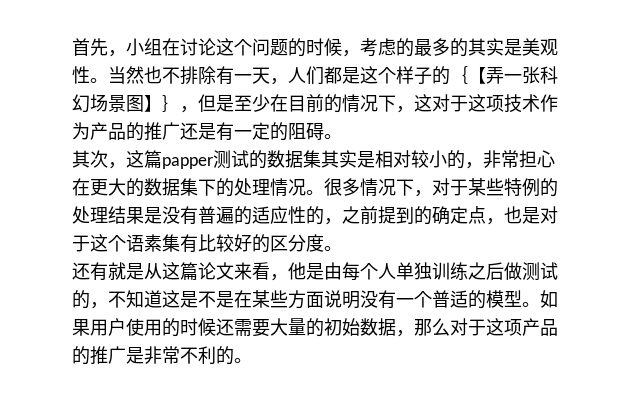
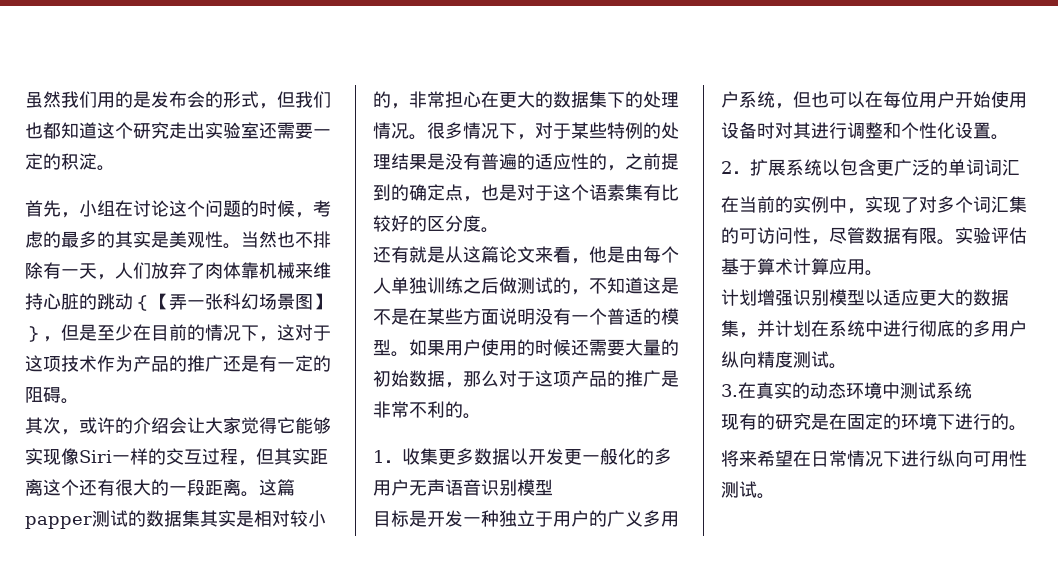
+ 虽然我们用的是发布会的形式，但我们也都知道这个研究走出实验室还需要一定的积淀。
- 当然也不排除有一天，人们都是这个样子的｛【弄一张科幻场景图】｝，但是至少在目前的情况下，这对于这项技术作为产品的推广还是有一定的阻碍。
+ 当然也不排除有一天，人们放弃了肉体靠机械来维持心脏的跳动｛【弄一张科幻场景图】｝，但是至少在目前的情况下，这对于这项技术作为产品的推广还是有一定的阻碍。
- 其次，这篇papper测试的数据集其实是相对较小的，非常担心在更大的数据集下的处理情况。
+ 其次，或许的介绍会让大家觉得它能够实现像Siri一样的交互过程，但其实距离这个还有很大的一段距离。这篇papper测试的数据集其实是相对较小的，非常担心在更大的数据集下的处理情况。
+ 1．收集更多数据以开发更一般化的多用户无声语音识别模型
+ 目标是开发一种独立于用户的广义多用户系统，但也可以在每位用户开始使用设备时对其进行调整和个性化设置。
+ 2．扩展系统以包含更广泛的单词词汇
+ 在当前的实例中，实现了对多个词汇集的可访问性，尽管数据有限。实验评估基于算术计算应用。
+ 计划增强识别模型以适应更大的数据集，并计划在系统中进行彻底的多用户纵向精度测试。
+ 3.在真实的动态环境中测试系统
+ 现有的研究是在固定的环境下进行的。
+ 将来希望在日常情况下进行纵向可用性测试。

